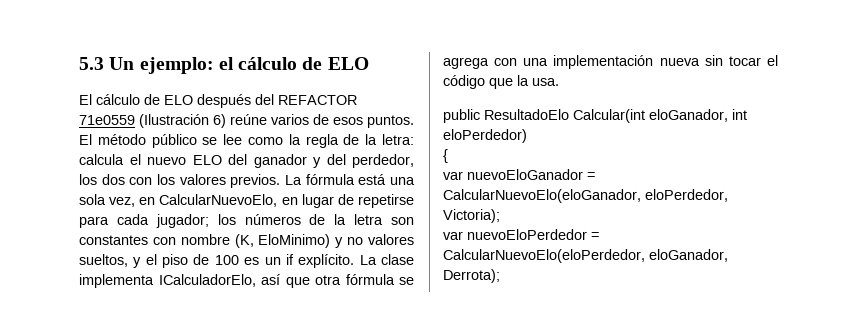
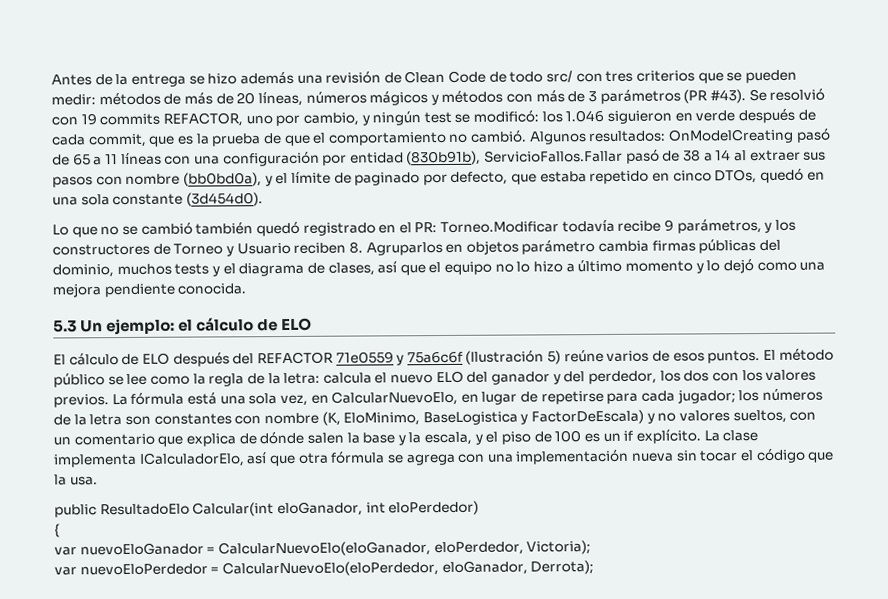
+ Antes de la entrega se hizo además una revisión de Clean Code de todo src/ con tres criterios que se pueden medir: métodos de más de 20 líneas, números mágicos y métodos con más de 3 parámetros (PR #43). Se resolvió con 19 commits REFACTOR, uno por cambio, y ningún test se modificó: los 1.046 siguieron en verde después de cada commit, que es la prueba de que el comportamiento no cambió. Algunos resultados: OnModelCreating pasó de 65 a 11 líneas con una configuración por entidad (830b91b), ServicioFallos.Fallar pasó de 38 a 14 al extraer sus pasos con nombre (bb0bd0a), y el límite de paginado por defecto, que estaba repetido en cinco DTOs, quedó en una sola constante (3d454d0).
+ Lo que no se cambió también quedó registrado en el PR: Torneo.Modificar todavía recibe 9 parámetros, y los constructores de Torneo y Usuario reciben 8. Agruparlos en objetos parámetro cambia firmas públicas del dominio, muchos tests y el diagrama de clases, así que el equipo no lo hizo a último momento y lo dejó como una mejora pendiente conocida.
- El cálculo de ELO después del REFACTOR 71e0559 (Ilustración 6) reúne varios de esos puntos.
+ El cálculo de ELO después del REFACTOR 71e0559 y 75a6c6f (Ilustración 5) reúne varios de esos puntos.
- La fórmula está una sola vez, en CalcularNuevoElo, en lugar de repetirse para cada jugador; los números de la letra son constantes con nombre (K, EloMinimo) y no valores sueltos, y el piso de 100 es un if explícito.
+ La fórmula está una sola vez, en CalcularNuevoElo, en lugar de repetirse para cada jugador; los números de la letra son constantes con nombre (K, EloMinimo, BaseLogistica y FactorDeEscala) y no valores sueltos, con un comentario que explica de dónde salen la base y la escala, y el piso de 100 es un if explícito.

